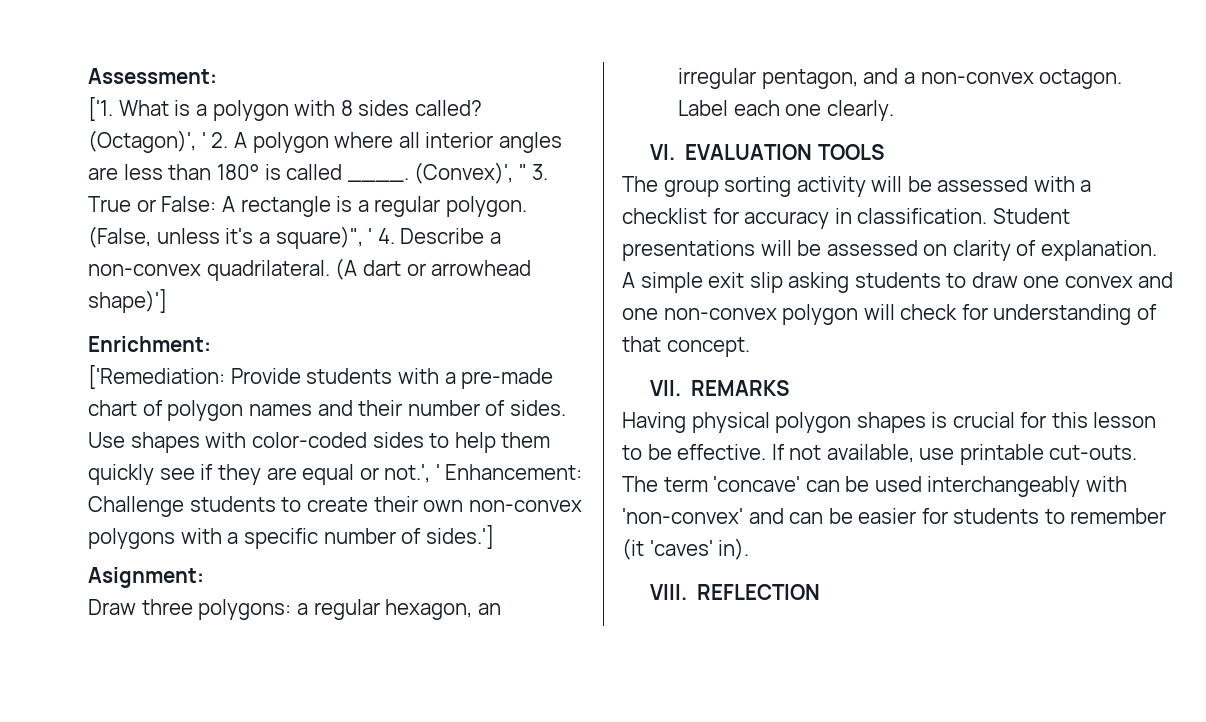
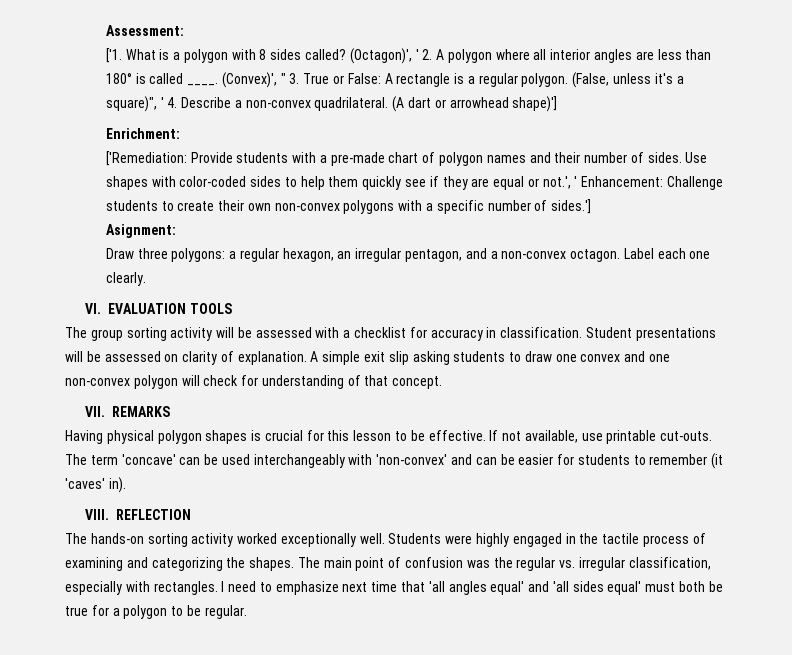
+ The hands-on sorting activity worked exceptionally well. Students were highly engaged in the tactile process of examining and categorizing the shapes. The main point of confusion was the regular vs. irregular classification, especially with rectangles. I need to emphasize next time that 'all angles equal' and 'all sides equal' must both be true for a polygon to be regular.

